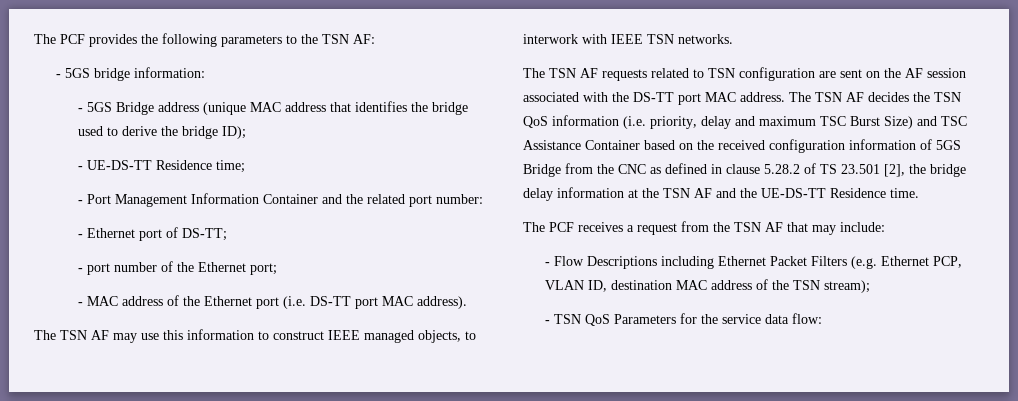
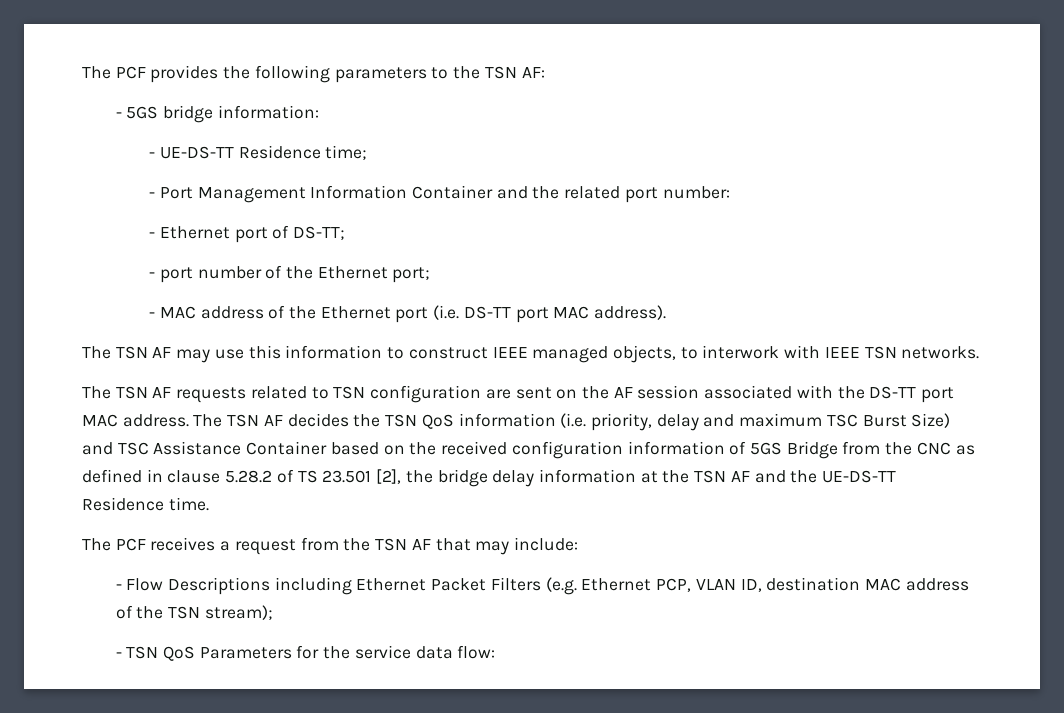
- - 5GS Bridge address (unique MAC address that identifies the bridge used to derive the bridge ID);

